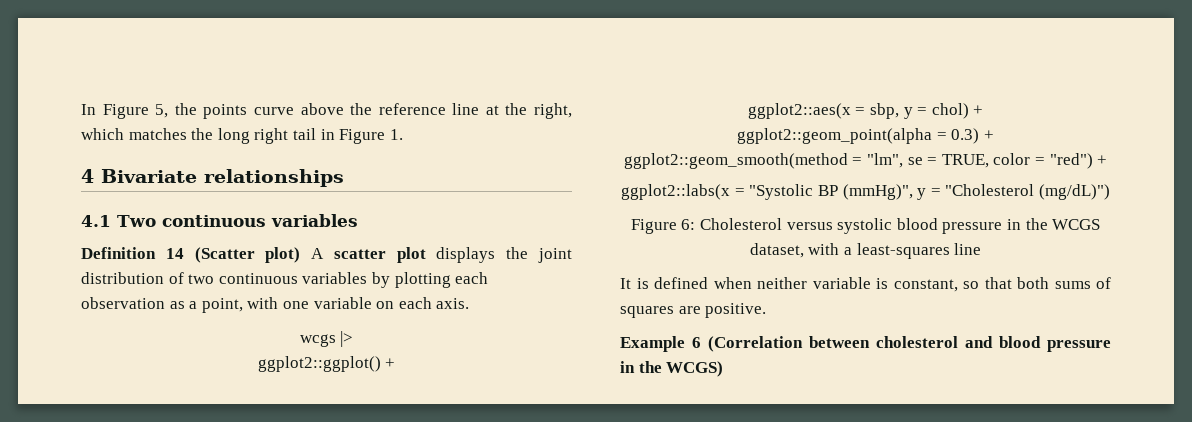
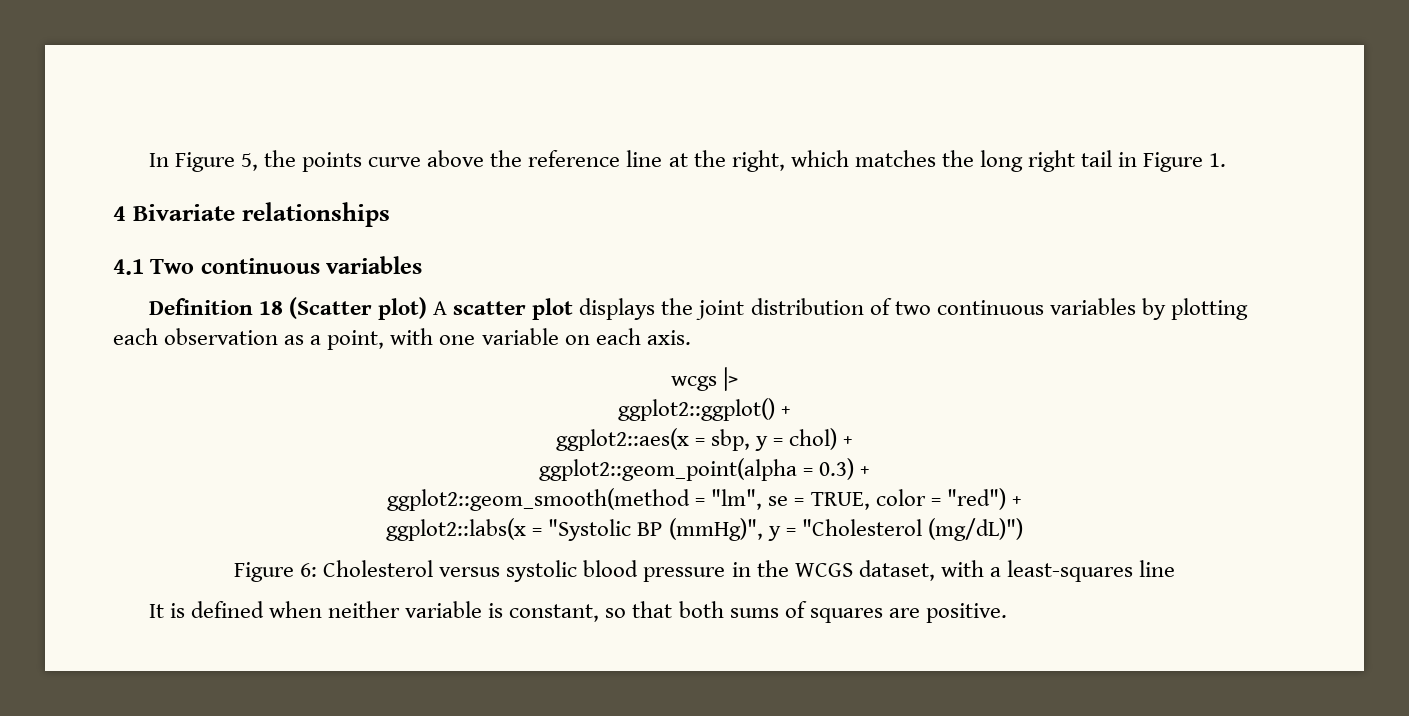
- Definition 14 (Scatter plot) A scatter plot displays the joint distribution of two continuous variables by plotting each observation as a point, with one variable on each axis.
+ Definition 18 (Scatter plot) A scatter plot displays the joint distribution of two continuous variables by plotting each observation as a point, with one variable on each axis.
- Example 6 (Correlation between cholesterol and blood pressure in the WCGS)

